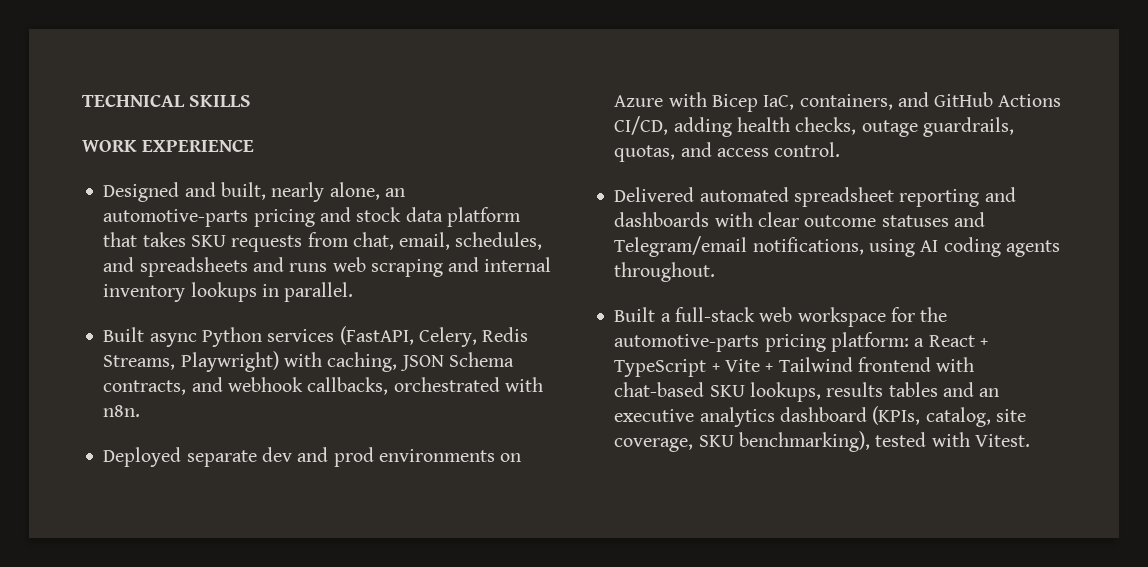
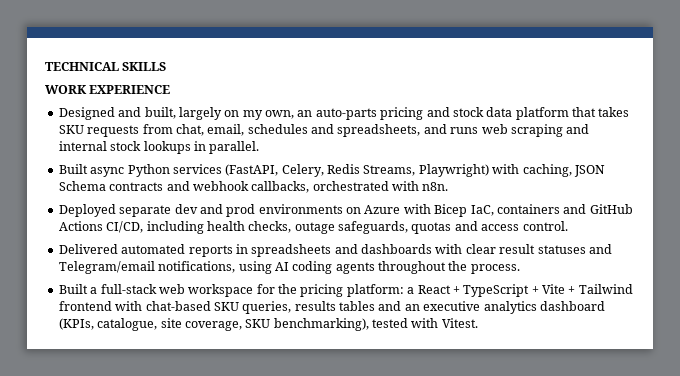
- Designed and built, nearly alone, an automotive-parts pricing and stock data platform that takes SKU requests from chat, email, schedules, and spreadsheets and runs web scraping and internal inventory lookups in parallel.
+ Designed and built, largely on my own, an auto-parts pricing and stock data platform that takes SKU requests from chat, email, schedules and spreadsheets, and runs web scraping and internal stock lookups in parallel.
- Built async Python services (FastAPI, Celery, Redis Streams, Playwright) with caching, JSON Schema contracts, and webhook callbacks, orchestrated with n8n.
+ Built async Python services (FastAPI, Celery, Redis Streams, Playwright) with caching, JSON Schema contracts and webhook callbacks, orchestrated with n8n.
- Deployed separate dev and prod environments on Azure with Bicep IaC, containers, and GitHub Actions CI/CD, adding health checks, outage guardrails, quotas, and access control.
+ Deployed separate dev and prod environments on Azure with Bicep IaC, containers and GitHub Actions CI/CD, including health checks, outage safeguards, quotas and access control.
- Delivered automated spreadsheet reporting and dashboards with clear outcome statuses and Telegram/email notifications, using AI coding agents throughout.
+ Delivered automated reports in spreadsheets and dashboards with clear result statuses and Telegram/email notifications, using AI coding agents throughout the process.
- Built a full-stack web workspace for the automotive-parts pricing platform: a React + TypeScript + Vite + Tailwind frontend with chat-based SKU lookups, results tables and an executive analytics dashboard (KPIs, catalog, site coverage, SKU benchmarking), tested with Vitest.
+ Built a full-stack web workspace for the pricing platform: a React + TypeScript + Vite + Tailwind frontend with chat-based SKU queries, results tables and an executive analytics dashboard (KPIs, catalogue, site coverage, SKU benchmarking), tested with Vitest.

